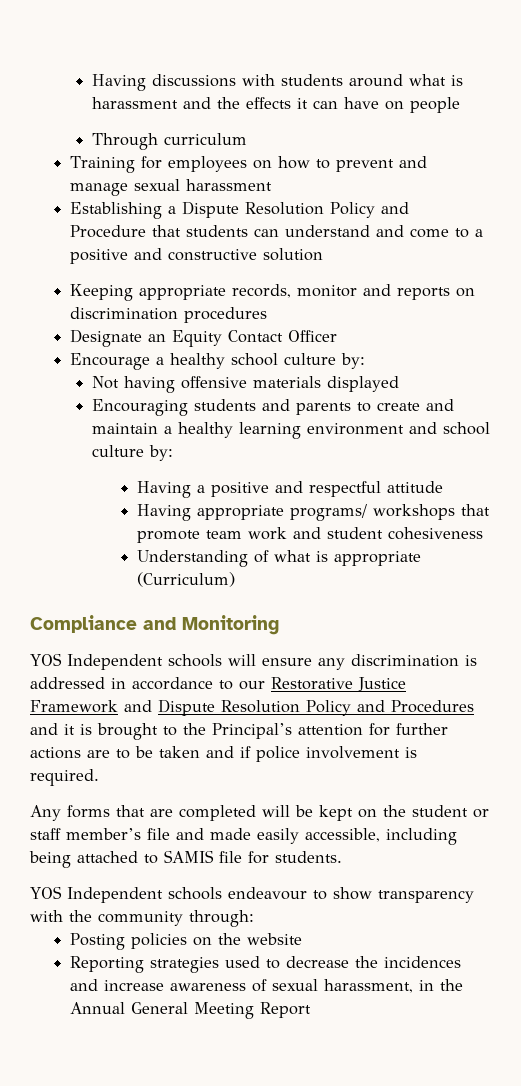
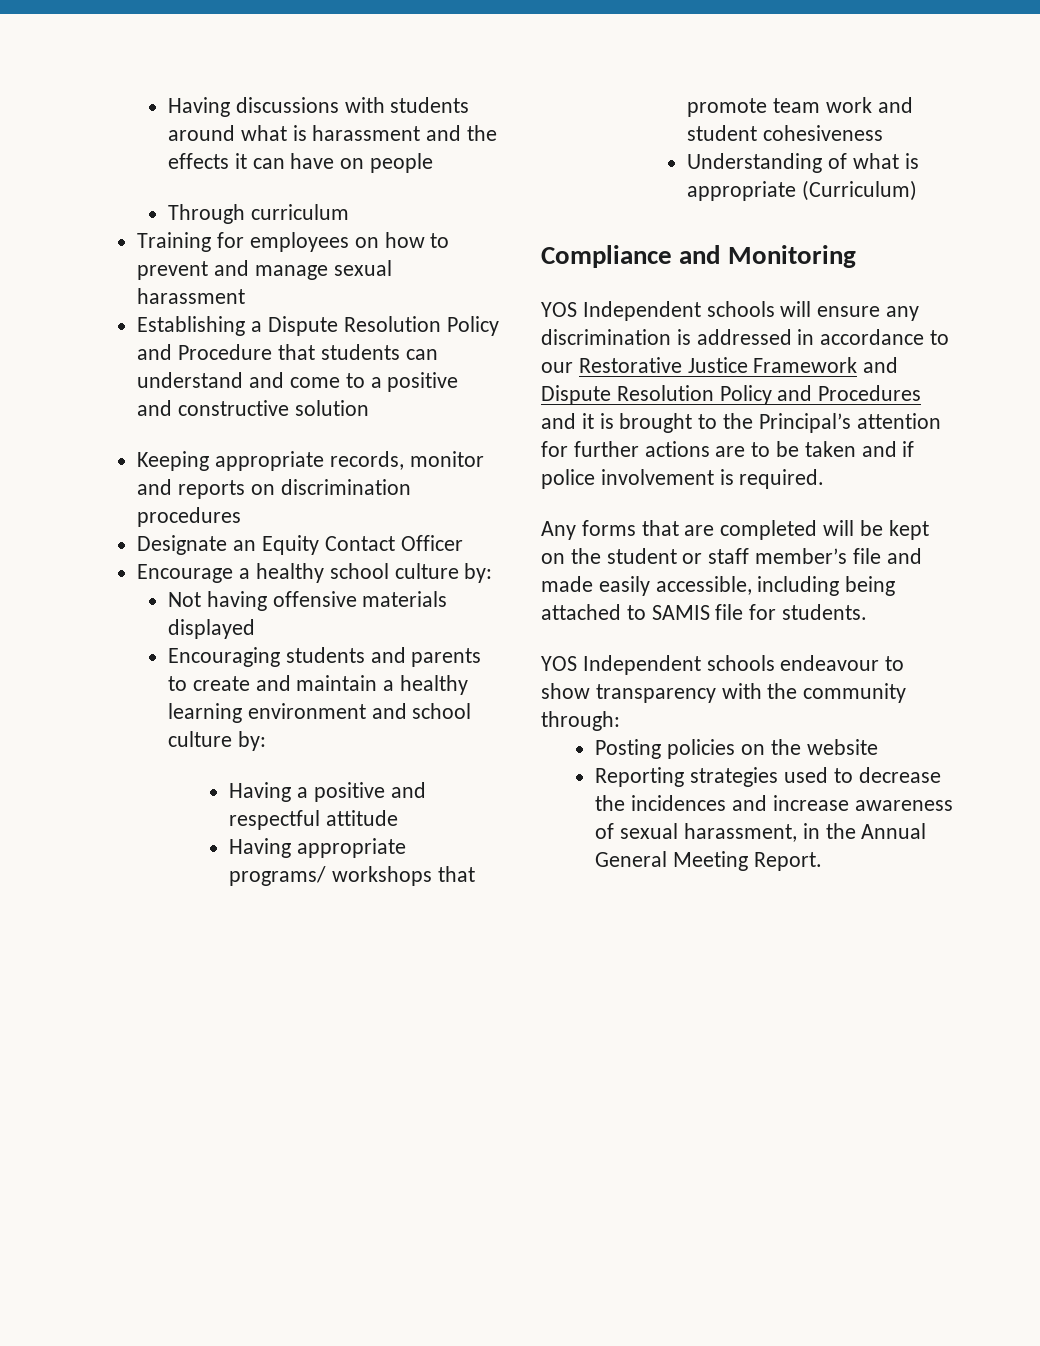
- Reporting strategies used to decrease the incidences and increase awareness of sexual harassment, in the Annual General Meeting Report
+ Reporting strategies used to decrease the incidences and increase awareness of sexual harassment, in the Annual General Meeting Report.

